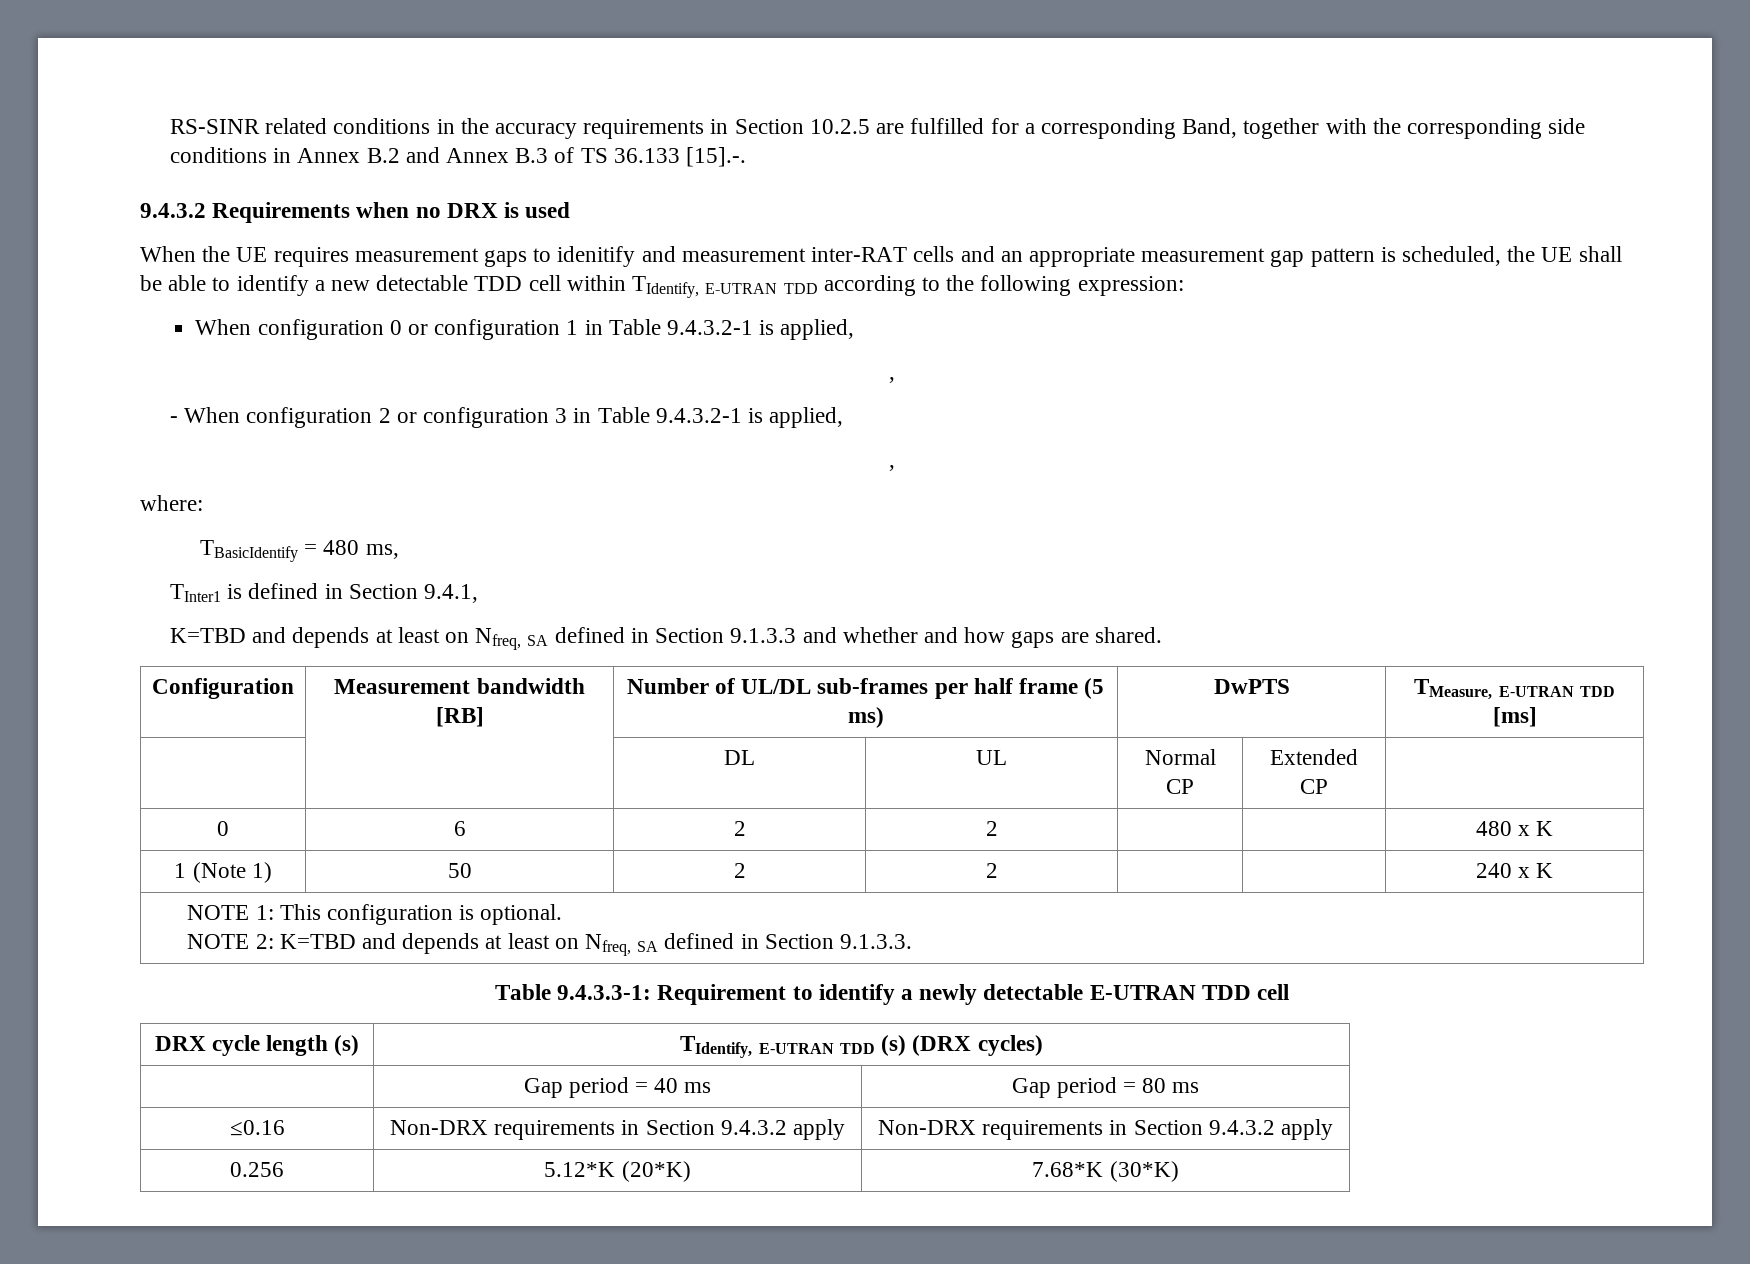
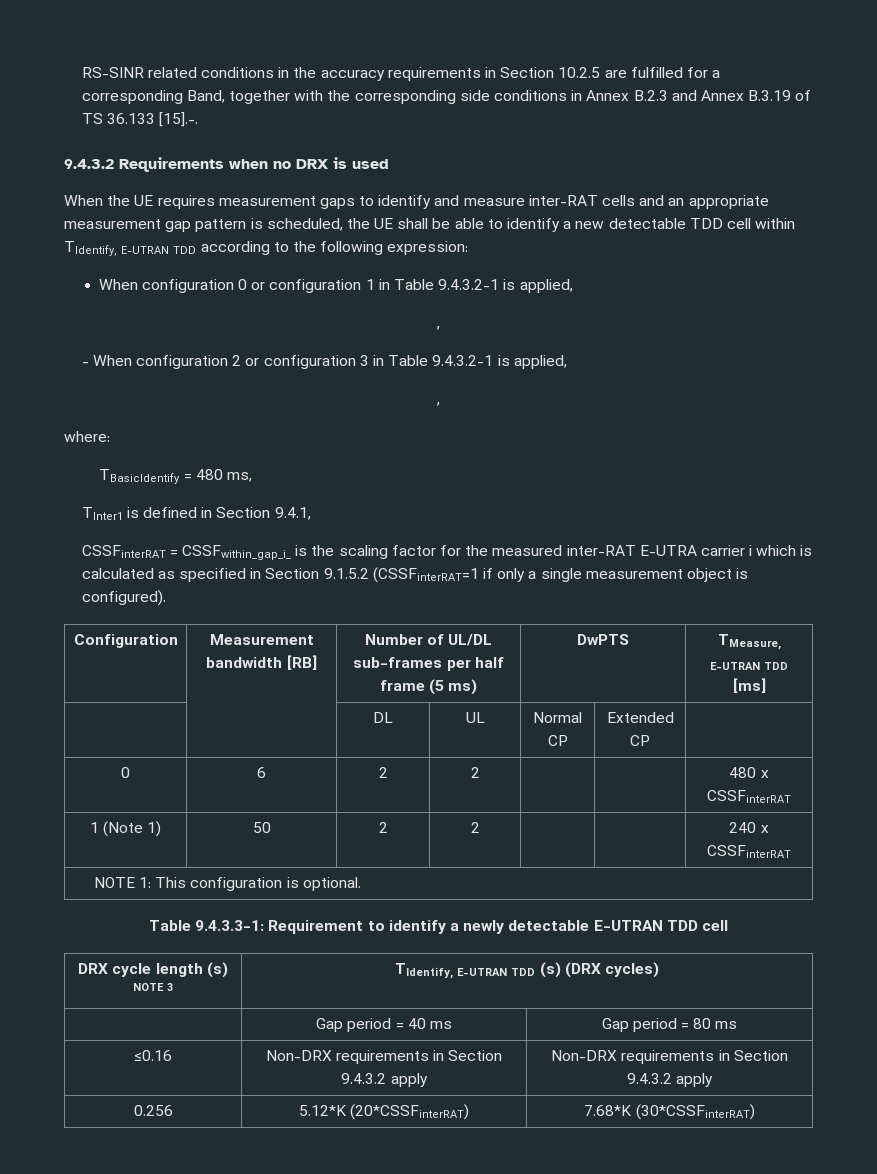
- RS-SINR related conditions in the accuracy requirements in Section 10.2.5 are fulfilled for a corresponding Band, together with the corresponding side conditions in Annex B.2 and Annex B.3 of TS 36.133 [15].-.
+ RS-SINR related conditions in the accuracy requirements in Section 10.2.5 are fulfilled for a corresponding Band, together with the corresponding side conditions in Annex B.2.3 and Annex B.3.19 of TS 36.133 [15].-.
- When the UE requires measurement gaps to idenitify and measurement inter-RAT cells and an appropriate measurement gap pattern is scheduled, the UE shall be able to identify a new detectable TDD cell within TIdentify, E-UTRAN TDD according to the following expression:
+ When the UE requires measurement gaps to identify and measure inter-RAT cells and an appropriate measurement gap pattern is scheduled, the UE shall be able to identify a new detectable TDD cell within TIdentify, E-UTRAN TDD according to the following expression:
- K=TBD and depends at least on Nfreq, SA defined in Section 9.1.3.3 and whether and how gaps are shared.
+ CSSFinterRAT = CSSFwithin_gap_i_ is the scaling factor for the measured inter-RAT E-UTRA carrier i which is calculated as specified in Section 9.1.5.2 (CSSFinterRAT=1 if only a single measurement object is configured).
- 0 | 6 | 2 | 2 | | | 480 x K
+ 0 | 6 | 2 | 2 | | | 480 x CSSFinterRAT
- 1 (Note 1) | 50 | 2 | 2 | | | 240 x K
+ 1 (Note 1) | 50 | 2 | 2 | | | 240 x CSSFinterRAT
  NOTE 1: This configuration is optional.
- NOTE 2: K=TBD and depends at least on Nfreq, SA defined in Section 9.1.3.3.
- DRX cycle length (s) | TIdentify, E-UTRAN TDD (s) (DRX cycles)
+ DRX cycle length (s) NOTE 3 | TIdentify, E-UTRAN TDD (s) (DRX cycles)
- 0.256 | 5.12*K (20*K) | 7.68*K (30*K)
+ 0.256 | 5.12*K (20*CSSFinterRAT) | 7.68*K (30*CSSFinterRAT)

